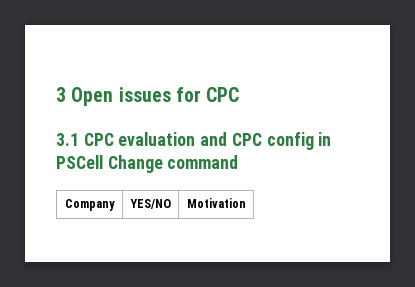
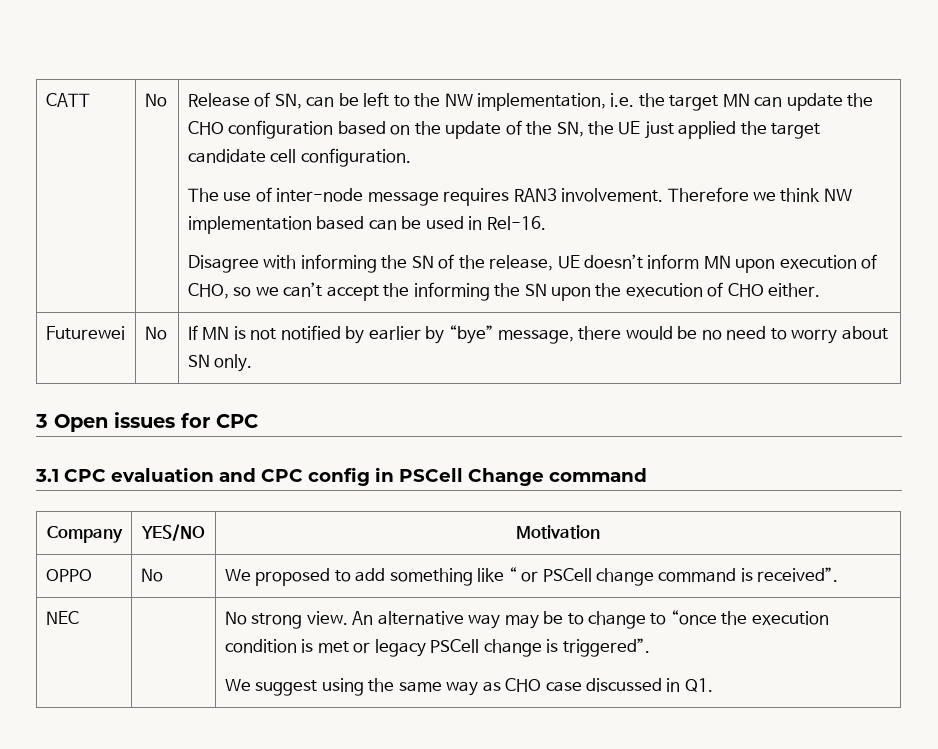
+ CATT | No | Release of SN, can be left to the NW implementation, i.e. the target MN can update the CHO configuration based on the update of the SN, the UE just applied the target candidate cell configuration.
+ The use of inter-node message requires RAN3 involvement. Therefore we think NW implementation based can be used in Rel-16.
+ Disagree with informing the SN of the release, UE doesn’t inform MN upon execution of CHO, so we can’t accept the informing the SN upon the execution of CHO either.
+ Futurewei | No | If MN is not notified by earlier by “bye” message, there would be no need to worry about SN only.
+ OPPO | No | We proposed to add something like “ or PSCell change command is received”.
+ NEC | | No strong view. An alternative way may be to change to “once the execution condition is met or legacy PSCell change is triggered”.
+ We suggest using the same way as CHO case discussed in Q1.

